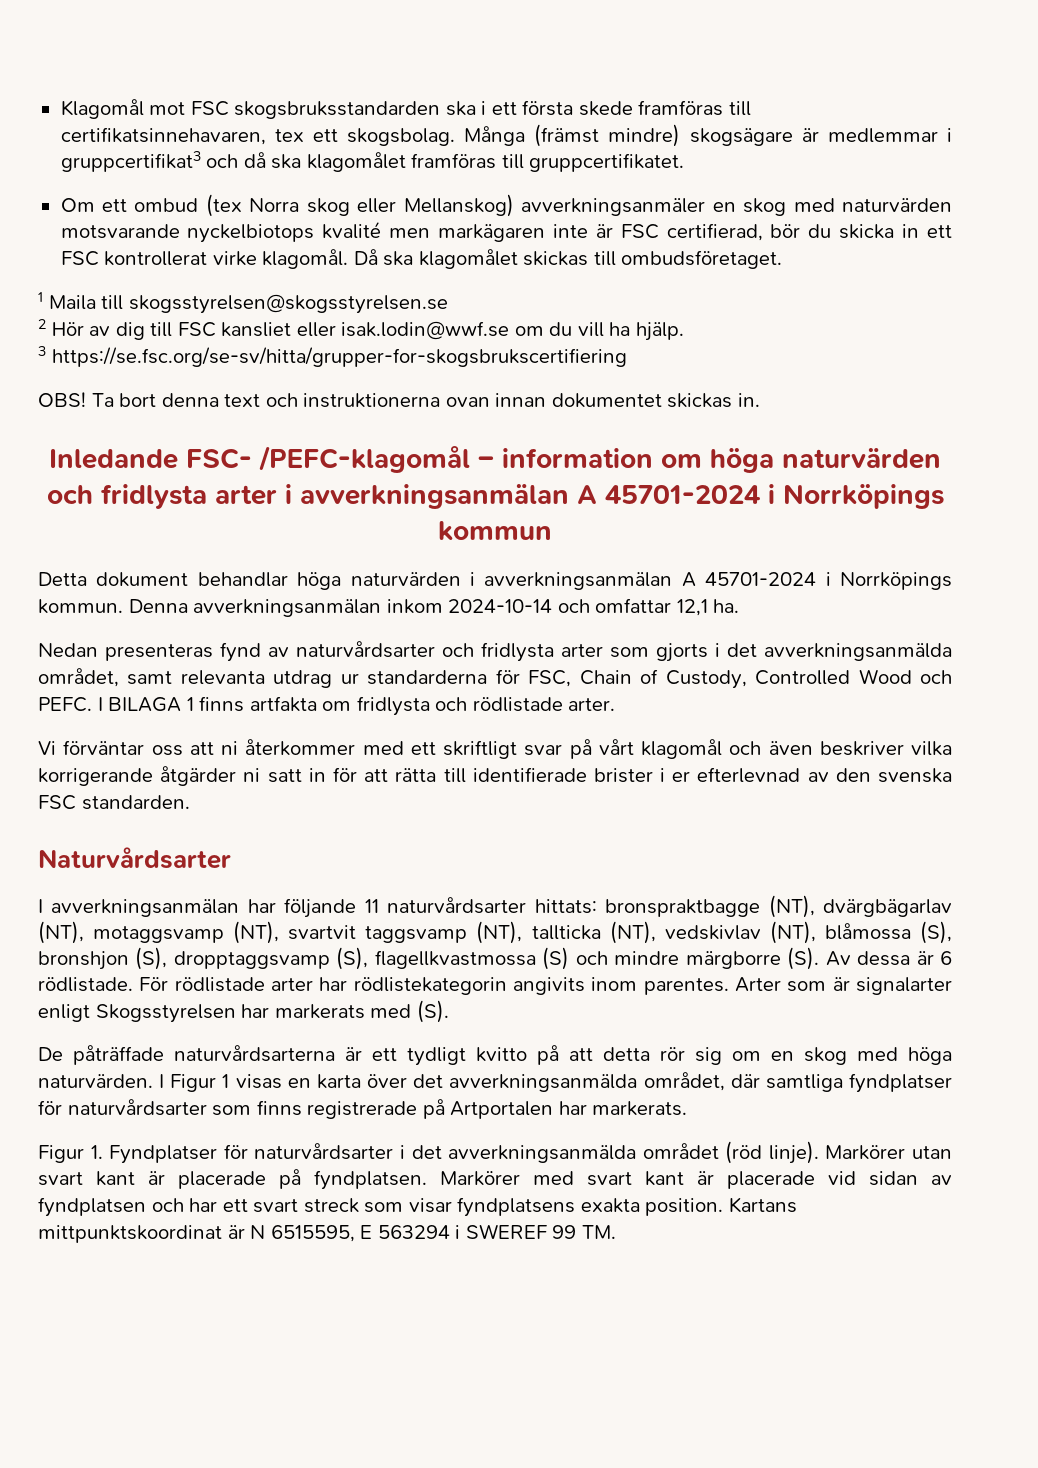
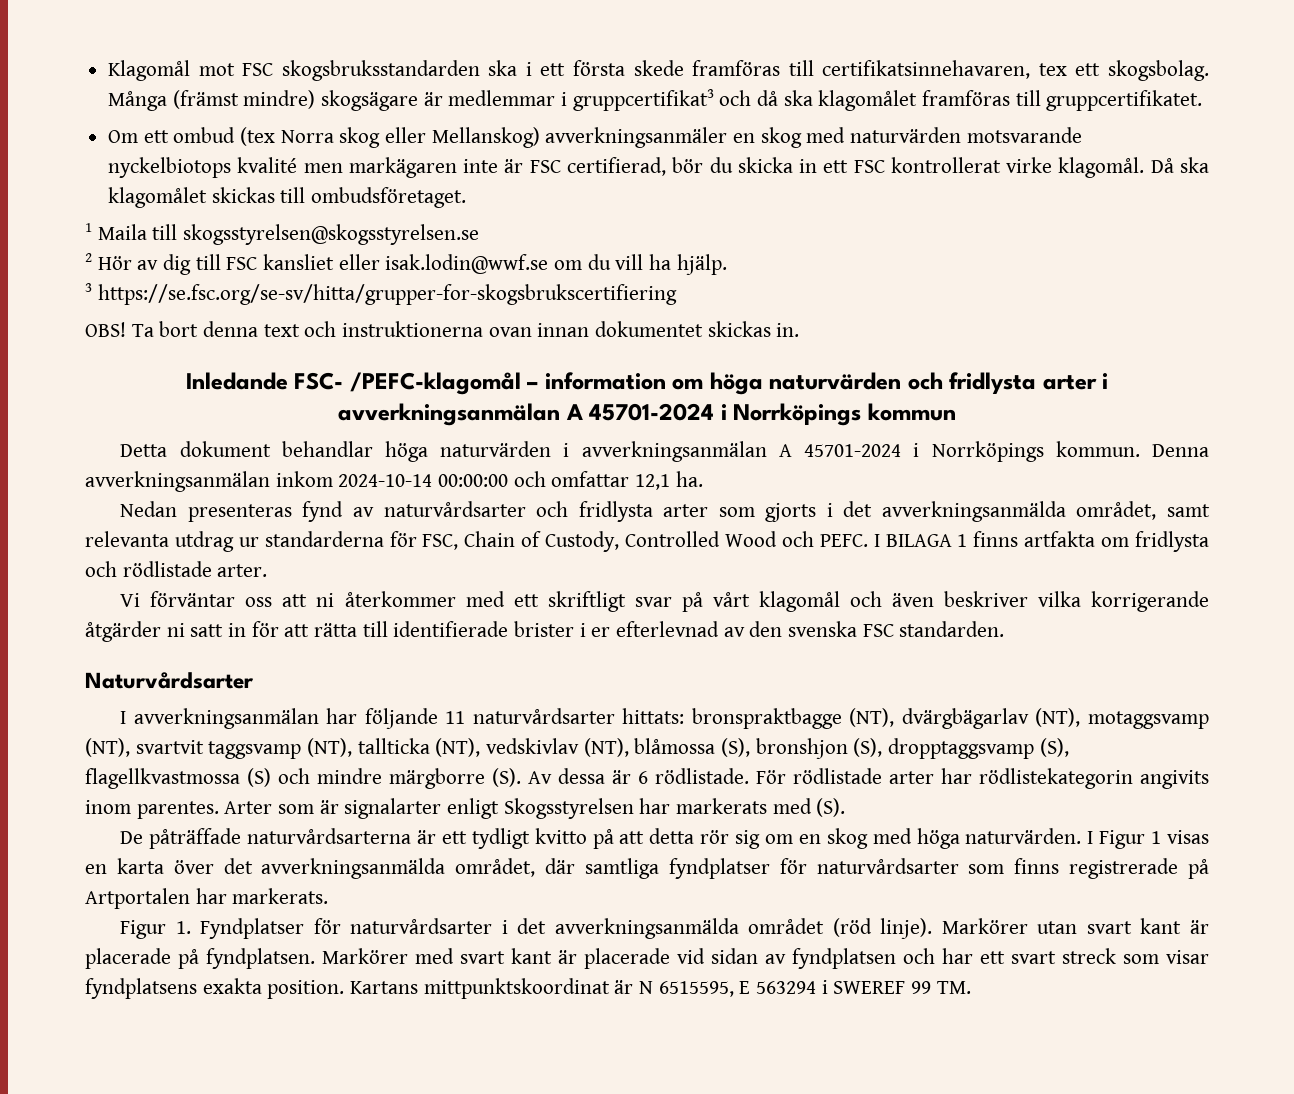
- Denna avverkningsanmälan inkom 2024-10-14 och omfattar 12,1 ha.
+ Denna avverkningsanmälan inkom 2024-10-14 00:00:00 och omfattar 12,1 ha.

